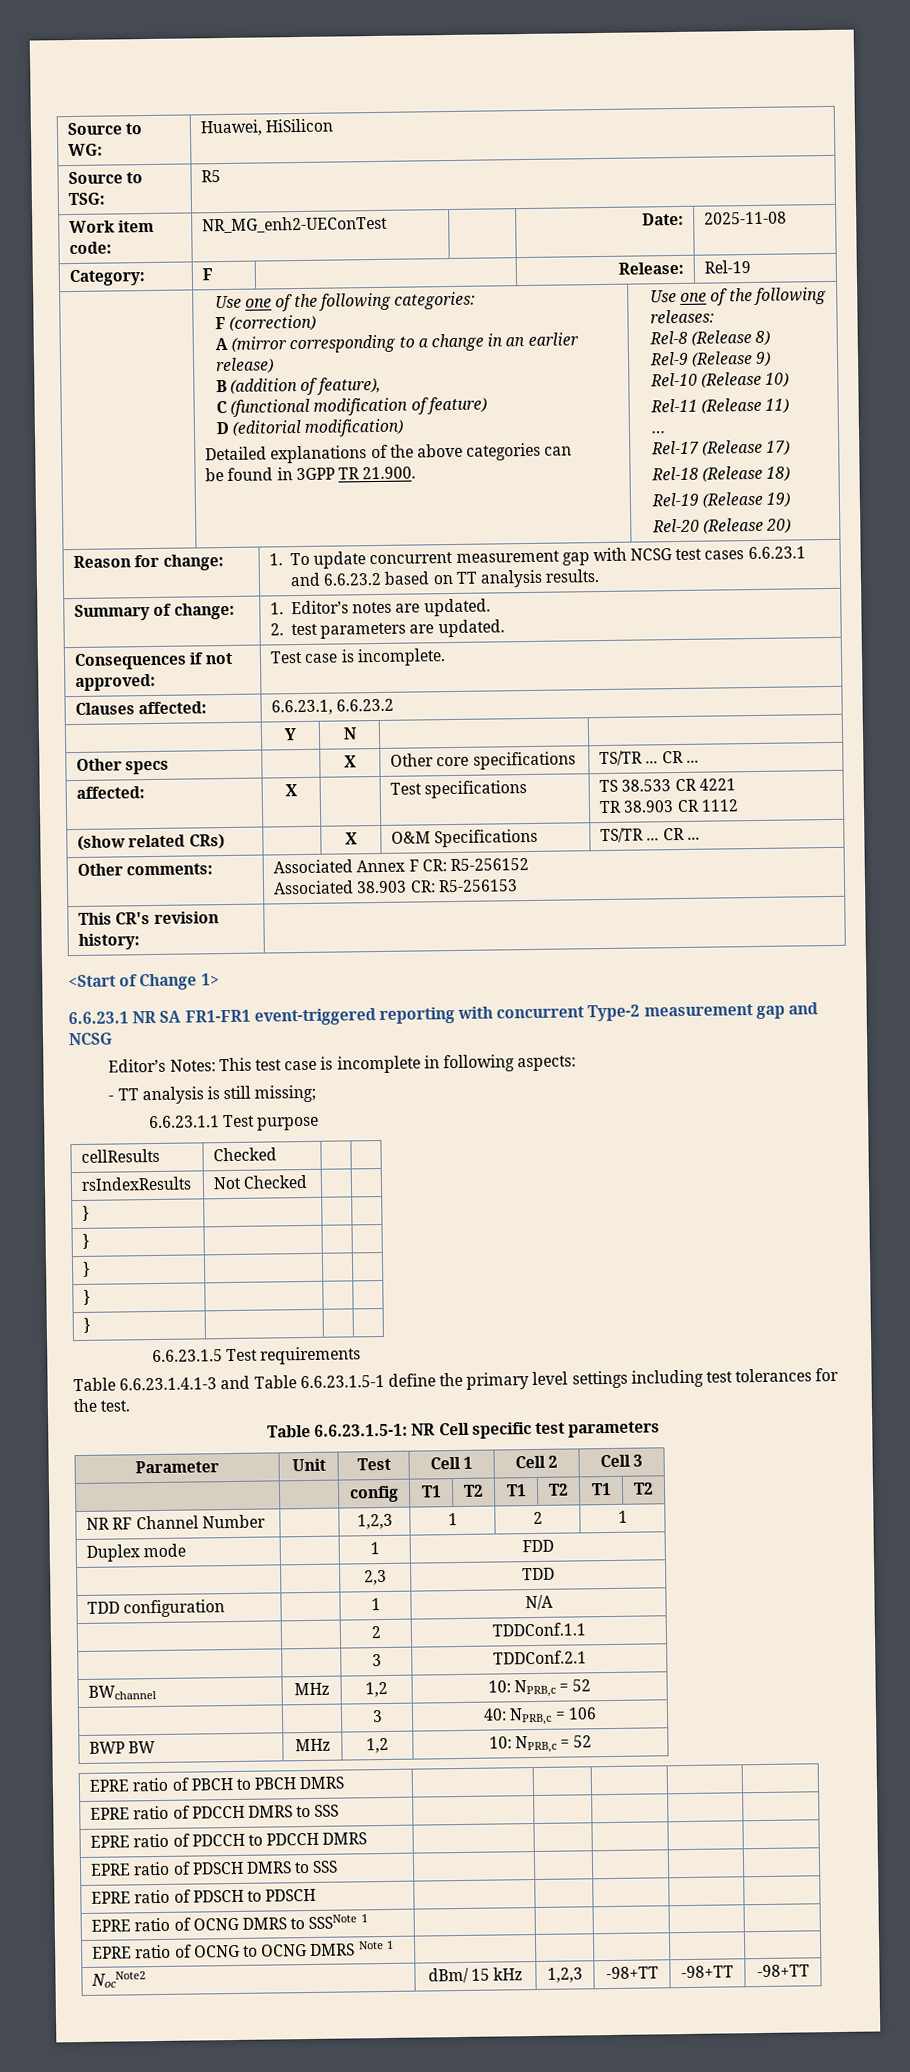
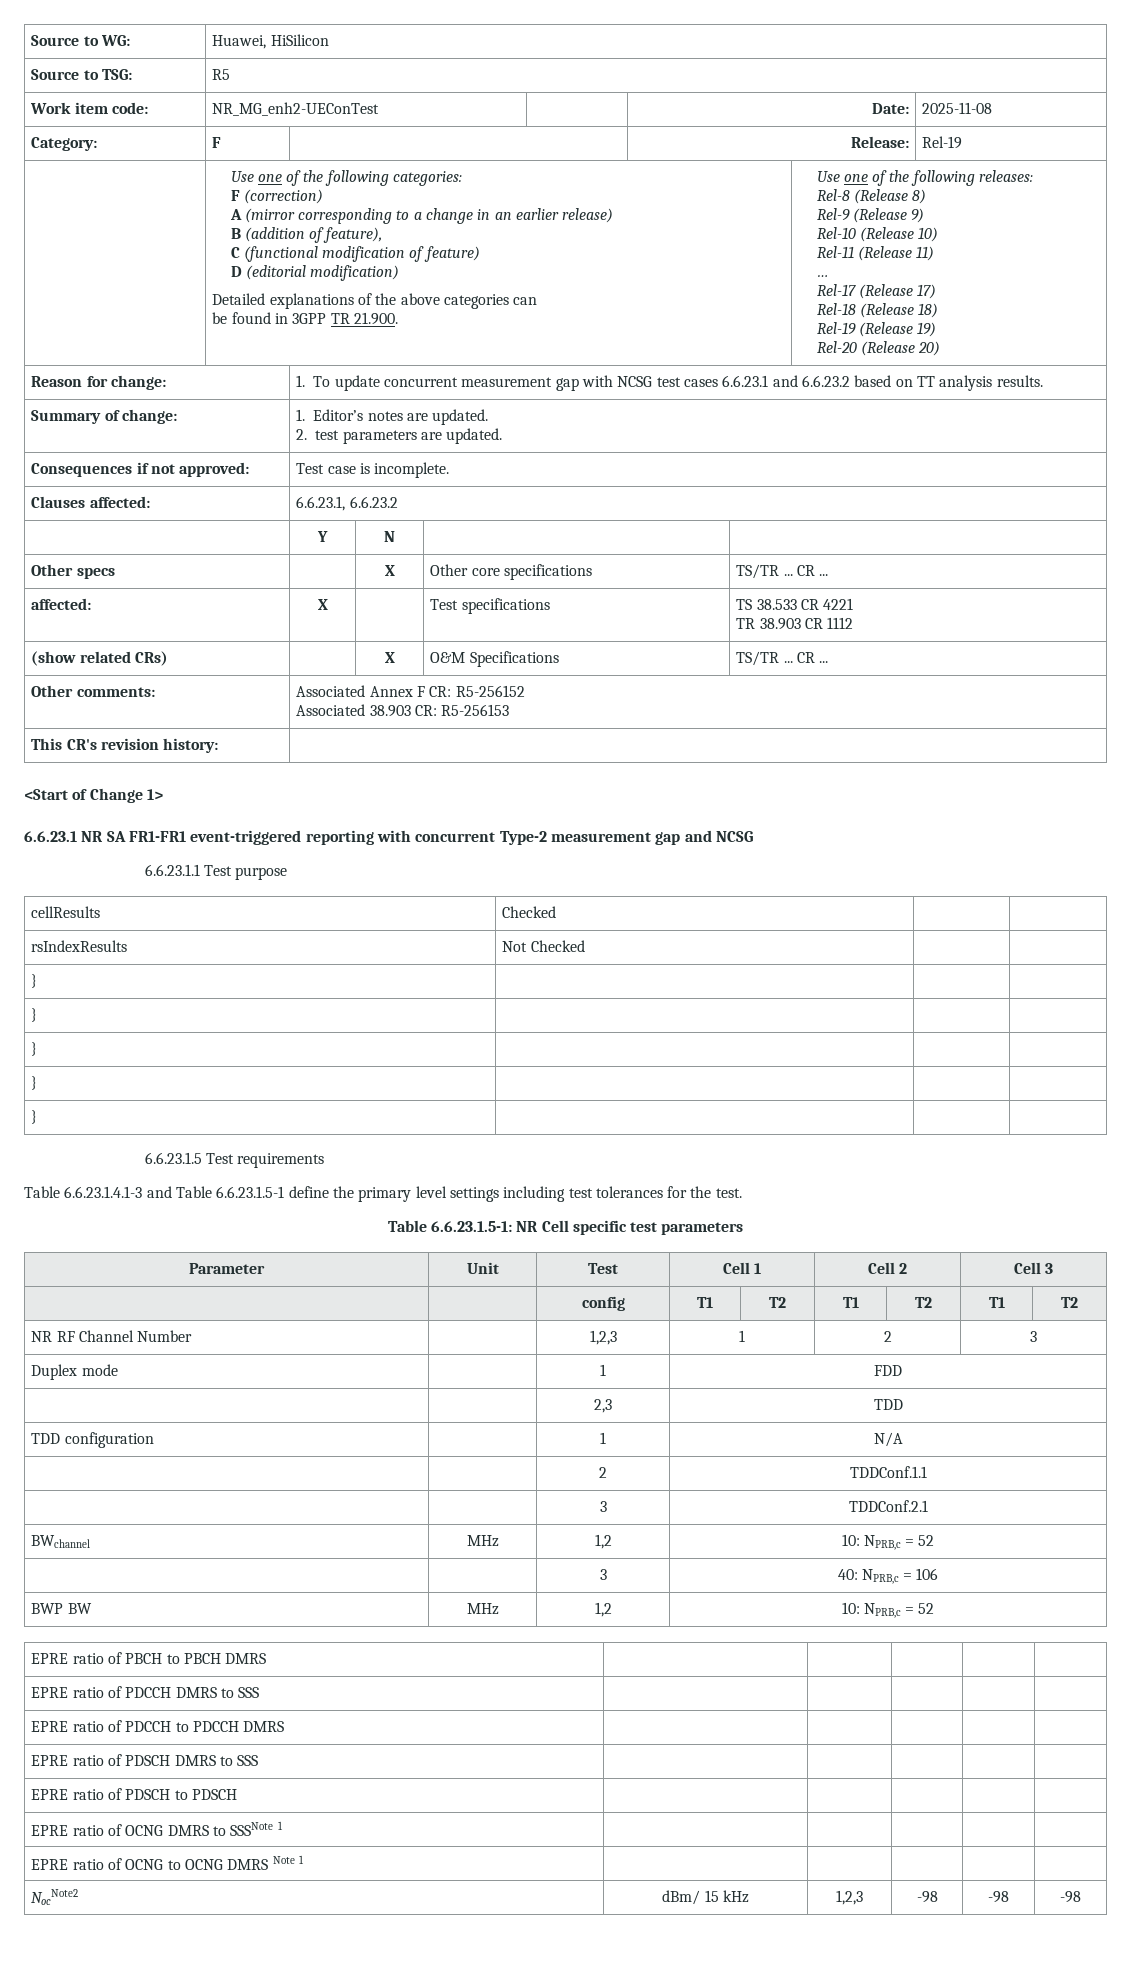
- Editor’s Notes: This test case is incomplete in following aspects:
- - TT analysis is still missing;
- NR RF Channel Number | | 1,2,3 | 1 | 2 | 1
+ NR RF Channel Number | | 1,2,3 | 1 | 2 | 3
- NocNote2 | dBm/ 15 kHz | 1,2,3 | -98+TT | -98+TT | -98+TT
+ NocNote2 | dBm/ 15 kHz | 1,2,3 | -98 | -98 | -98

